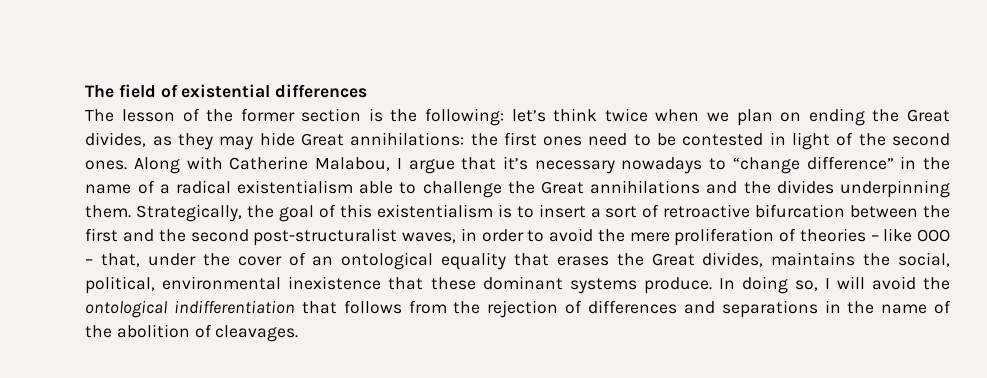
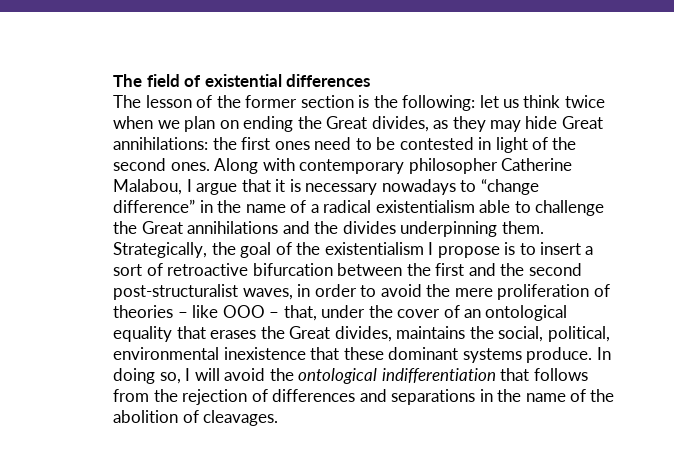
- The lesson of the former section is the following: let’s think twice when we plan on ending the Great divides, as they may hide Great annihilations: the first ones need to be contested in light of the second ones.
+ The lesson of the former section is the following: let us think twice when we plan on ending the Great divides, as they may hide Great annihilations: the first ones need to be contested in light of the second ones.
- Along with Catherine Malabou, I argue that it’s necessary nowadays to “change difference” in the name of a radical existentialism able to challenge the Great annihilations and the divides underpinning them.
+ Along with contemporary philosopher Catherine Malabou, I argue that it is necessary nowadays to “change difference” in the name of a radical existentialism able to challenge the Great annihilations and the divides underpinning them.
- Strategically, the goal of this existentialism is to insert a sort of retroactive bifurcation between the first and the second post-structuralist waves, in order to avoid the mere proliferation of theories – like OOO – that, under the cover of an ontological equality that erases the Great divides, maintains the social, political, environmental inexistence that these dominant systems produce.
+ Strategically, the goal of the existentialism I propose is to insert a sort of retroactive bifurcation between the first and the second post-structuralist waves, in order to avoid the mere proliferation of theories – like OOO – that, under the cover of an ontological equality that erases the Great divides, maintains the social, political, environmental inexistence that these dominant systems produce.

